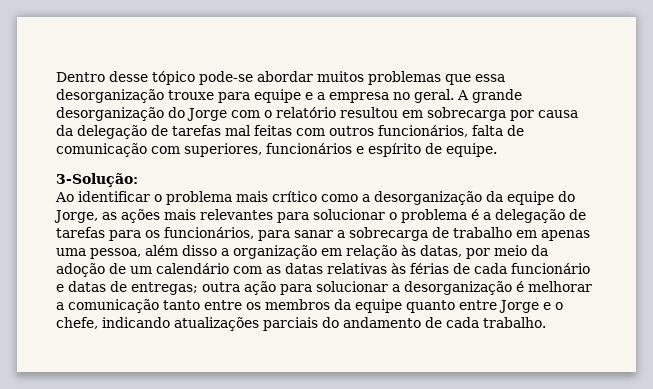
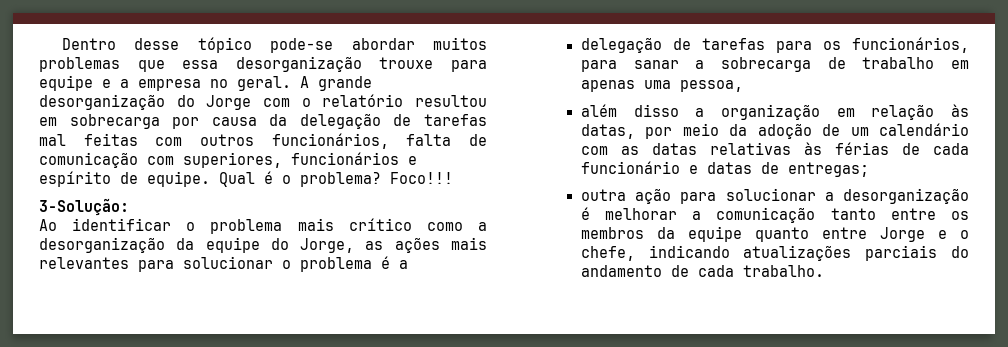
+ Qual é o problema? Foco!!!
- Ao identificar o problema mais crítico como a desorganização da equipe do Jorge, as ações mais relevantes para solucionar o problema é a delegação de tarefas para os funcionários, para sanar a sobrecarga de trabalho em apenas uma pessoa, além disso a organização em relação às datas, por meio da adoção de um calendário com as datas relativas às férias de cada funcionário e datas de entregas; outra ação para solucionar a desorganização é melhorar a comunicação tanto entre os membros da equipe quanto entre Jorge e o chefe, indicando atualizações parciais do andamento de cada trabalho.
+ Ao identificar o problema mais crítico como a desorganização da equipe do Jorge, as ações mais relevantes para solucionar o problema é a
+ delegação de tarefas para os funcionários, para sanar a sobrecarga de trabalho em apenas uma pessoa,
+ além disso a organização em relação às datas, por meio da adoção de um calendário com as datas relativas às férias de cada funcionário e datas de entregas;
+ outra ação para solucionar a desorganização é melhorar a comunicação tanto entre os membros da equipe quanto entre Jorge e o chefe, indicando atualizações parciais do andamento de cada trabalho.

